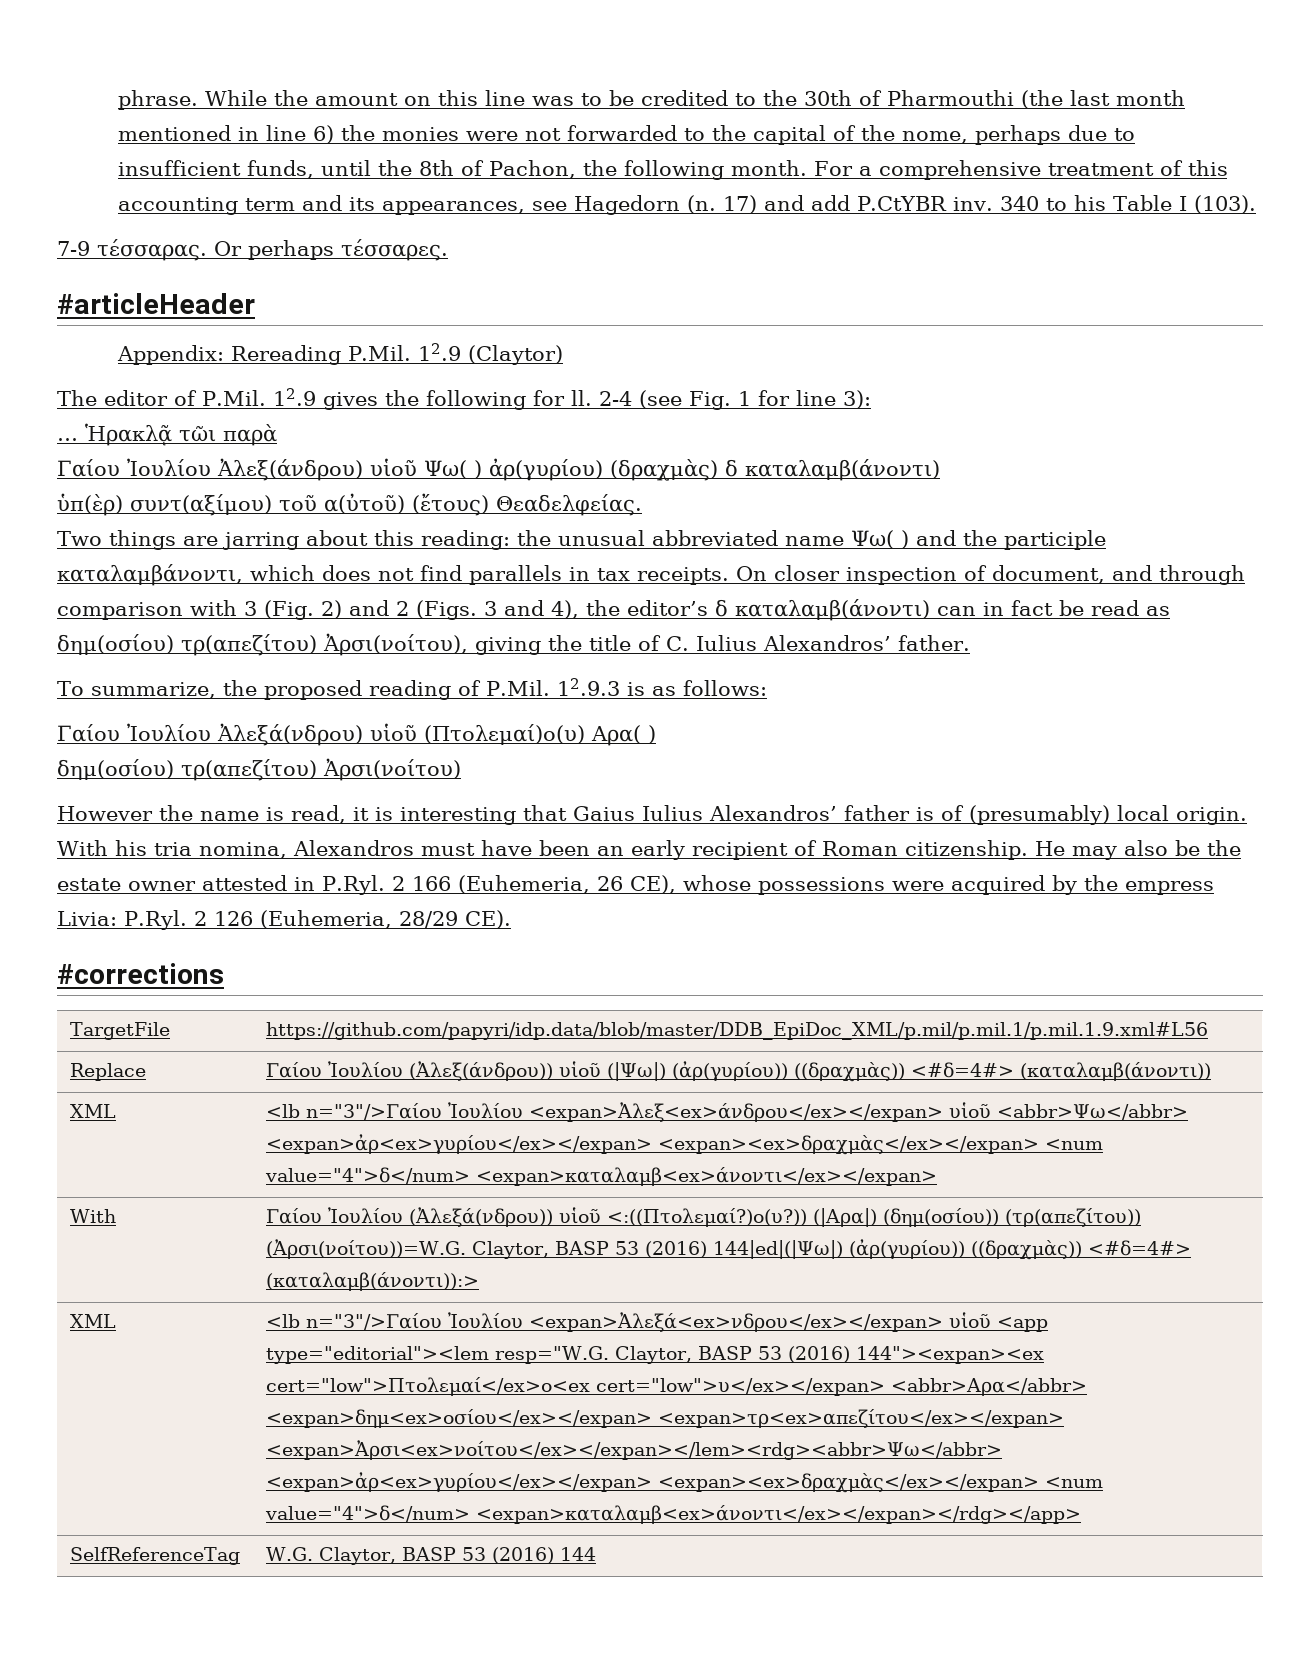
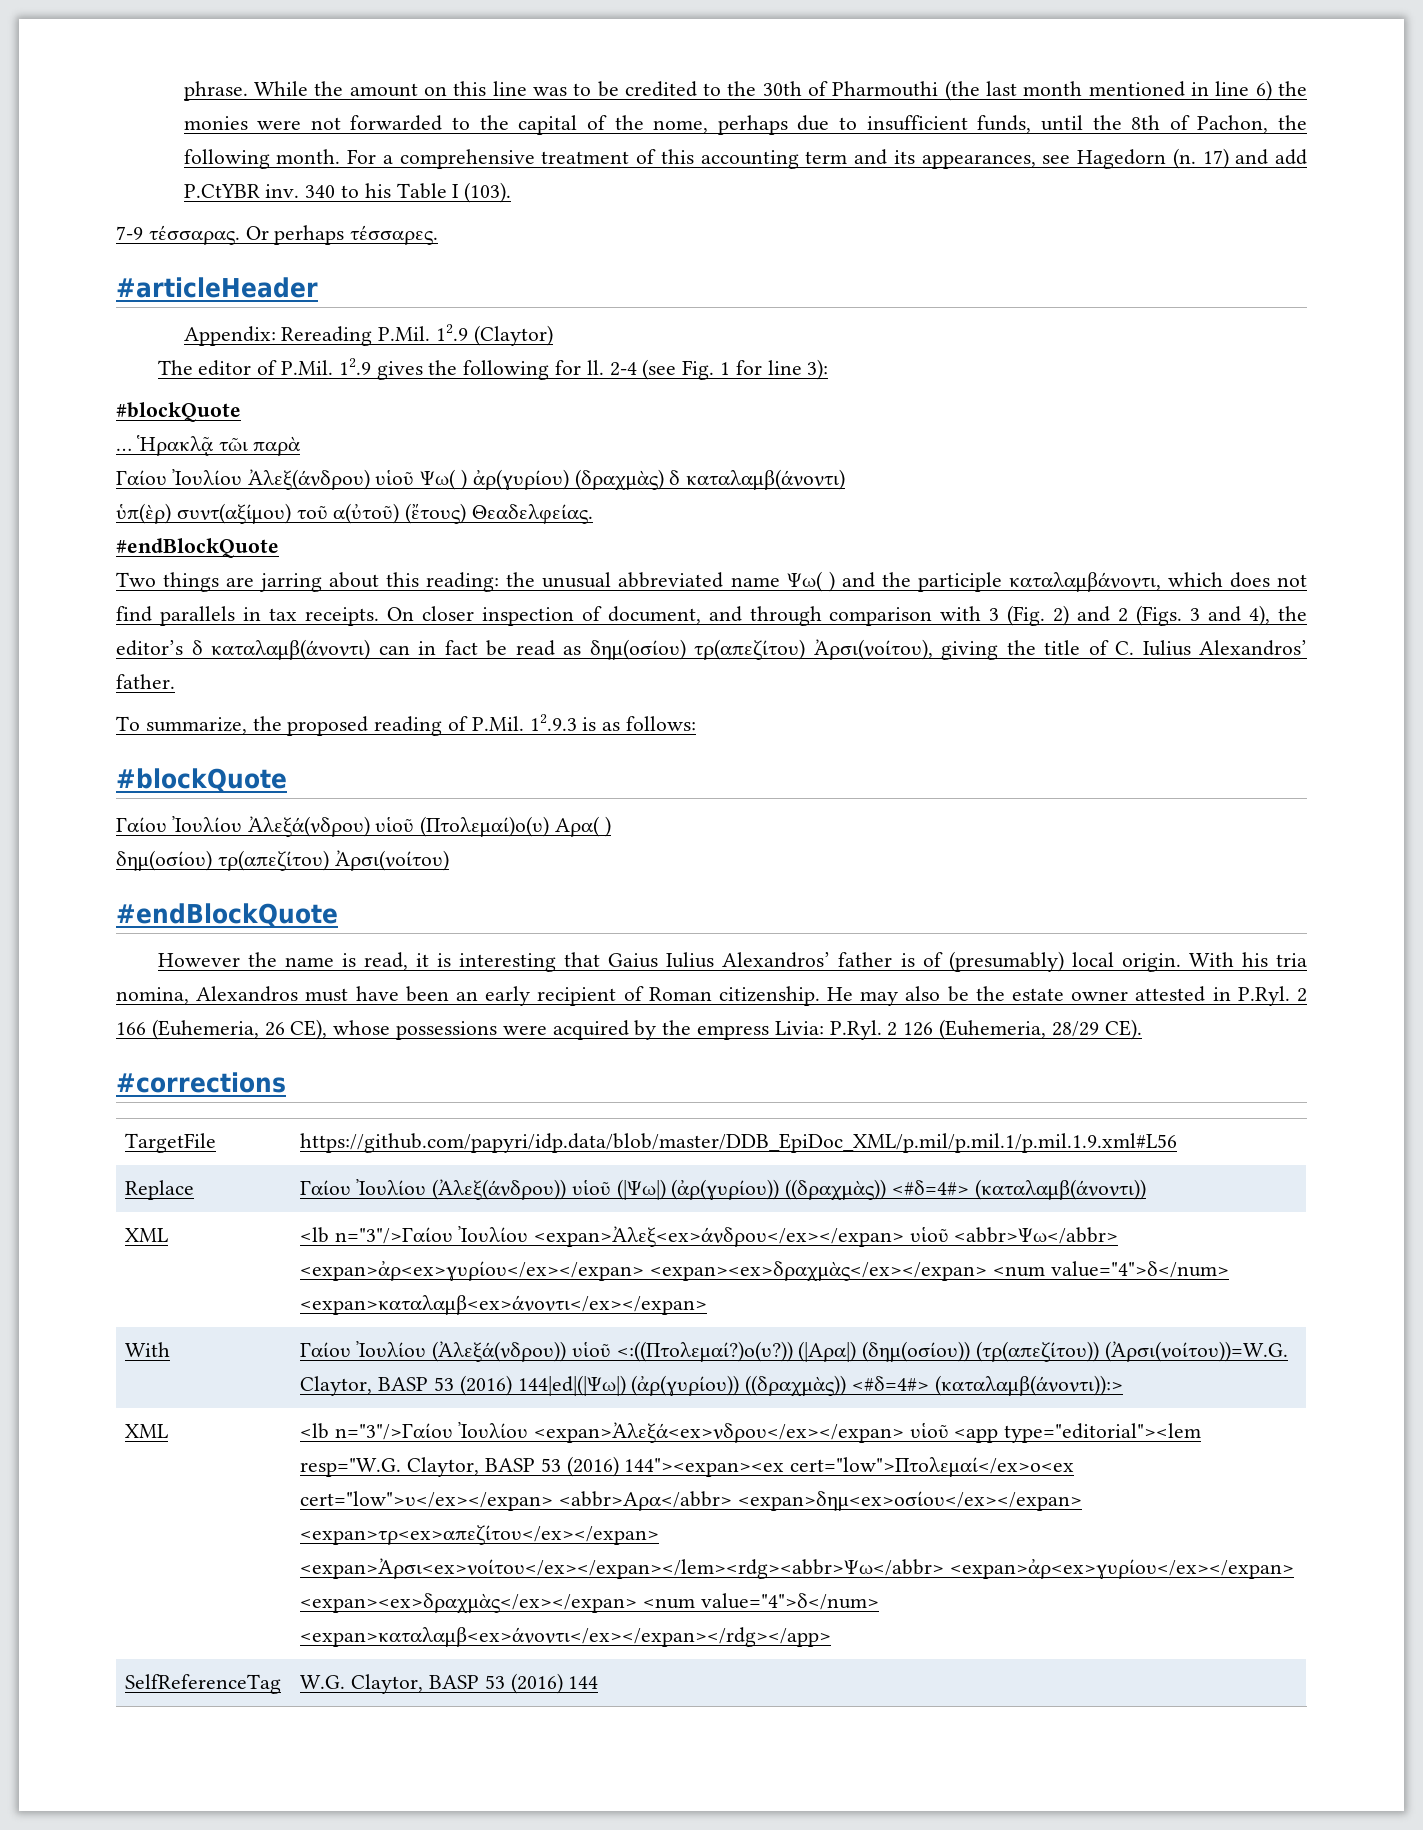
  2-4 (see Fig. 1 for line 3):
+ #blockQuote
  ὑπ(ὲρ) συντ(αξίμου) τοῦ α(ὐτοῦ) (ἔτους) Θεαδελφείας.
+ #endBlockQuote
  To summarize, the proposed reading of P.Mil. 12.9.3 is as follows:
+ #blockQuote
  δημ(οσίου) τρ(απεζίτου) Ἀρσι(νοίτου)
+ #endBlockQuote

